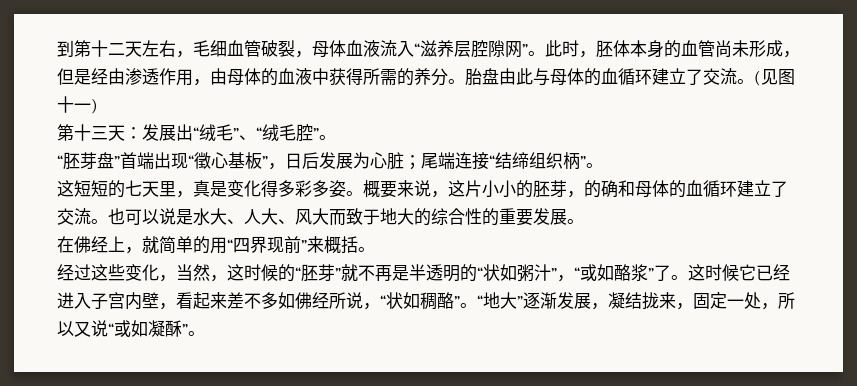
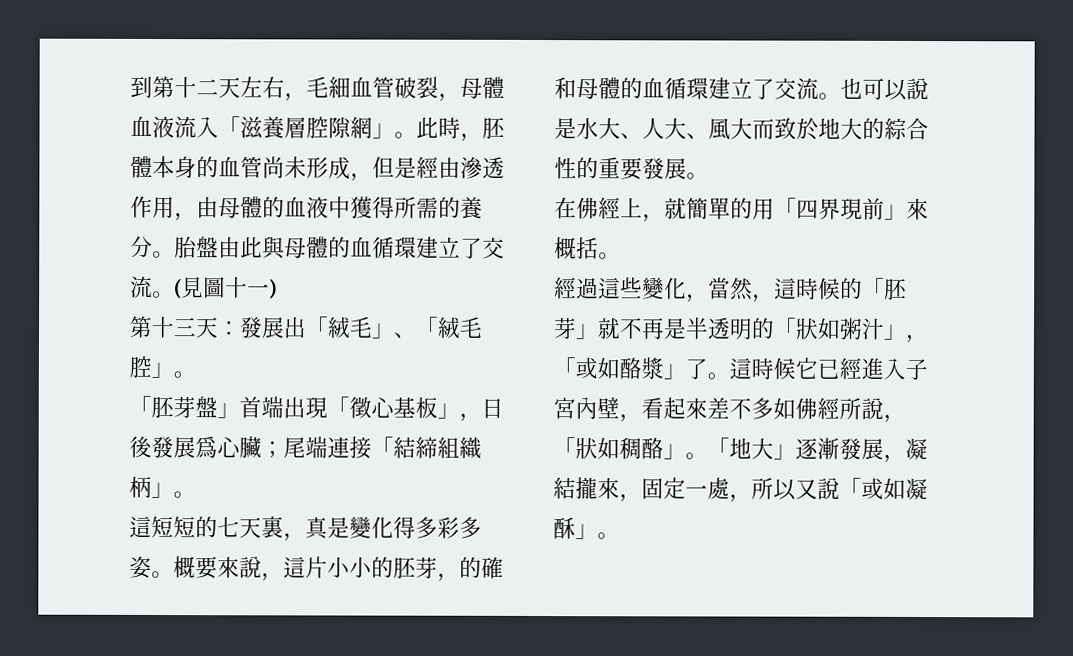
- 到第十二天左右，毛细血管破裂，母体血液流入“滋养层腔隙网”。此时，胚体本身的血管尚未形成，但是经由渗透作用，由母体的血液中获得所需的养分。胎盘由此与母体的血循环建立了交流。
+ 到第十二天左右，毛細血管破裂，母體血液流入「滋養層腔隙網」。此時，胚體本身的血管尚未形成，但是經由滲透作用，由母體的血液中獲得所需的養分。胎盤由此與母體的血循環建立了交流。
- (见图十一)
+ (見圖十一)
- 第十三天：发展出“绒毛”、“绒毛腔”。
- “胚芽盘”首端出现“徵心基板”，日后发展为心脏；尾端连接“结缔组织柄”。
- 这短短的七天里，真是变化得多彩多姿。
+ 第十三天：發展出「絨毛」、「絨毛腔」。
+ 「胚芽盤」首端出現「徵心基板」，日後發展爲心臟；尾端連接「結締組織柄」。
+ 這短短的七天裏，真是變化得多彩多姿。
- 概要来说，这片小小的胚芽，的确和母体的血循环建立了交流。
+ 概要來說，這片小小的胚芽，的確和母體的血循環建立了交流。
- 也可以说是水大、人大、风大而致于地大的综合性的重要发展。
+ 也可以說是水大、人大、風大而致於地大的綜合性的重要發展。
- 在佛经上，就简单的用“四界现前”来概括。
- 经过这些变化，当然，这时候的“胚芽”就不再是半透明的“状如粥汁”，“或如酪浆”了。这时候它已经进入子宫内壁，看起来差不多如佛经所说，“状如稠酪”。“地大”逐渐发展，凝结拢来，固定一处，所以又说“或如凝酥”。
+ 在佛經上，就簡單的用「四界現前」來概括。
+ 經過這些變化，當然，這時候的「胚芽」就不再是半透明的「狀如粥汁」，「或如酪漿」了。這時候它已經進入子宮內壁，看起來差不多如佛經所說，「狀如稠酪」。「地大」逐漸發展，凝結攏來，固定一處，所以又說「或如凝酥」。

